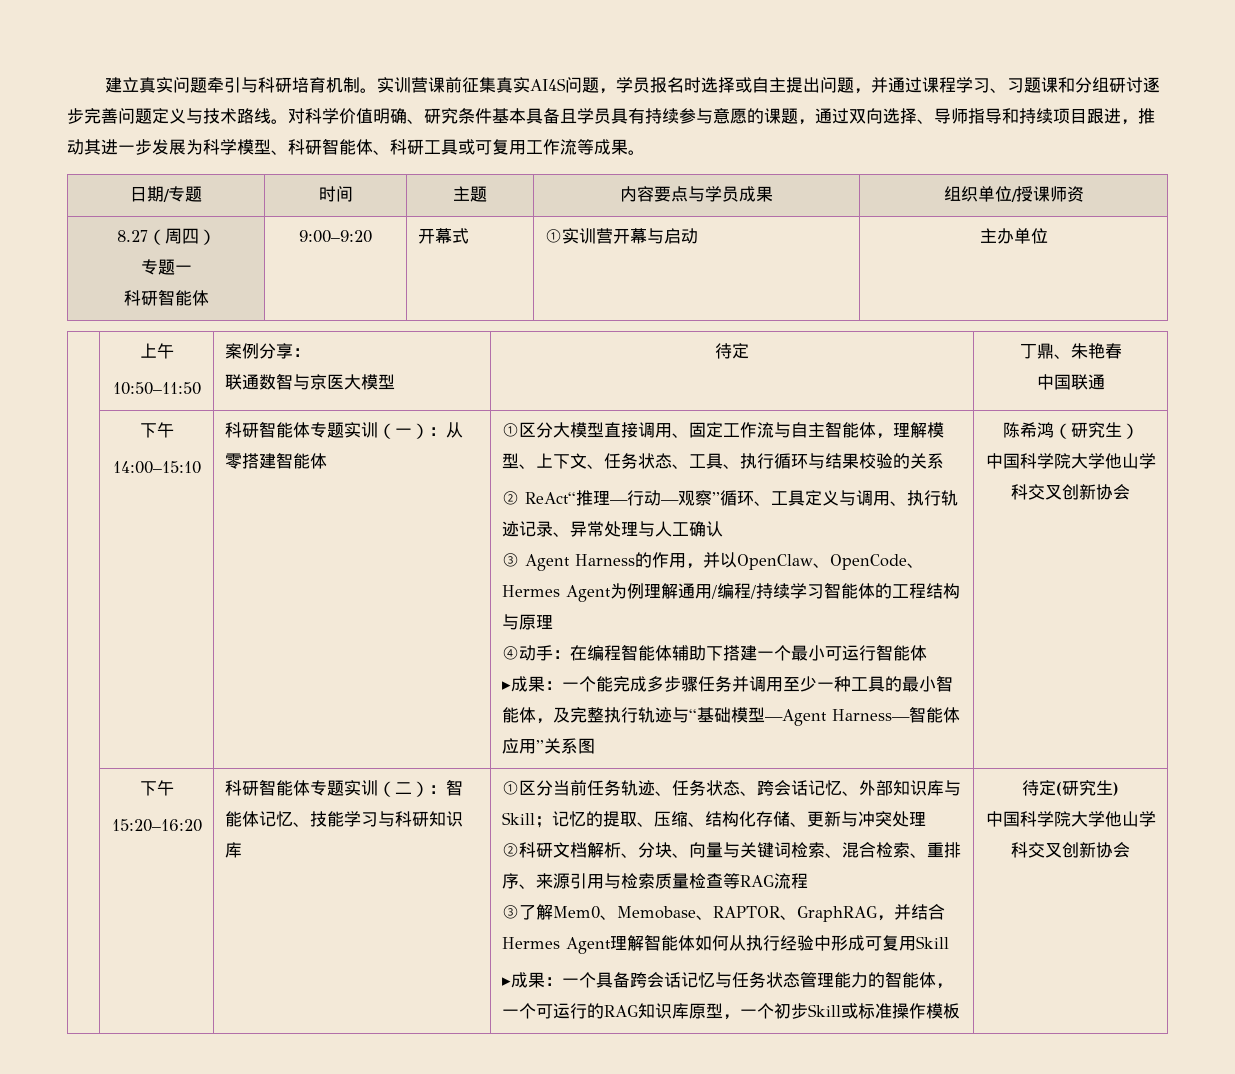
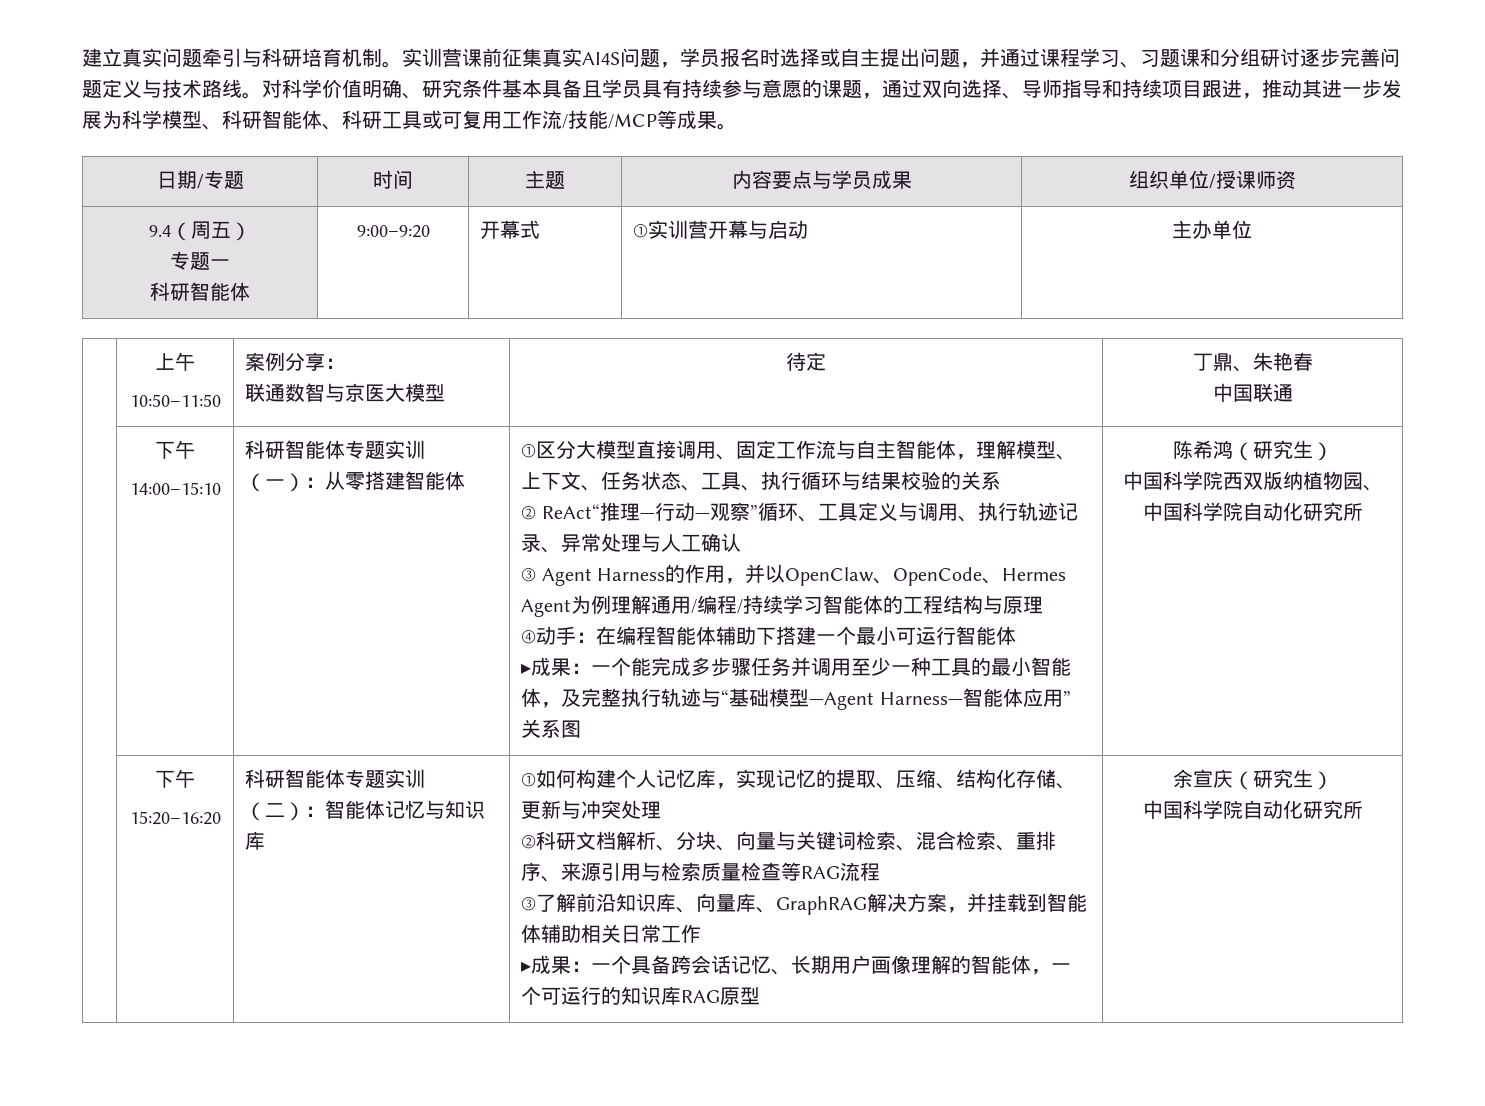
- 对科学价值明确、研究条件基本具备且学员具有持续参与意愿的课题，通过双向选择、导师指导和持续项目跟进，推动其进一步发展为科学模型、科研智能体、科研工具或可复用工作流等成果。
+ 对科学价值明确、研究条件基本具备且学员具有持续参与意愿的课题，通过双向选择、导师指导和持续项目跟进，推动其进一步发展为科学模型、科研智能体、科研工具或可复用工作流/技能/MCP等成果。
- 8.27（周四）
+ 9.4（周五）
  陈希鸿（研究生）
- 中国科学院大学他山学科交叉创新协会
+ 中国科学院西双版纳植物园、中国科学院自动化研究所
- 科研智能体专题实训（二）：智能体记忆、技能学习与科研知识库
+ 科研智能体专题实训（二）：智能体记忆与知识库
- ①区分当前任务轨迹、任务状态、跨会话记忆、外部知识库与Skill；记忆的提取、压缩、结构化存储、更新与冲突处理
+ ①如何构建个人记忆库，实现记忆的提取、压缩、结构化存储、更新与冲突处理
- ③了解Mem0、Memobase、RAPTOR、GraphRAG，并结合Hermes Agent理解智能体如何从执行经验中形成可复用Skill
+ ③了解前沿知识库、向量库、GraphRAG解决方案，并挂载到智能体辅助相关日常工作
- ▸成果：一个具备跨会话记忆与任务状态管理能力的智能体，一个可运行的RAG知识库原型，一个初步Skill或标准操作模板 | 待定(研究生)
- 中国科学院大学他山学科交叉创新协会
+ ▸成果：一个具备跨会话记忆、长期用户画像理解的智能体，一个可运行的知识库RAG原型 | 余宣庆（研究生）
+ 中国科学院自动化研究所

